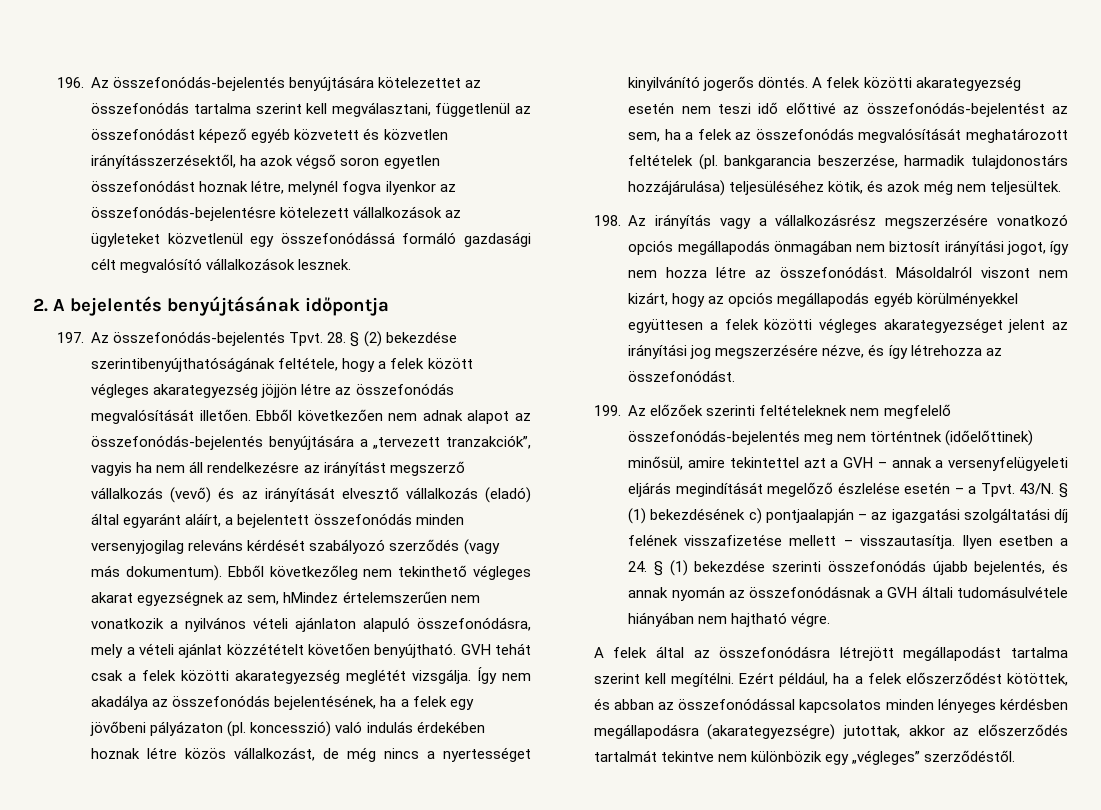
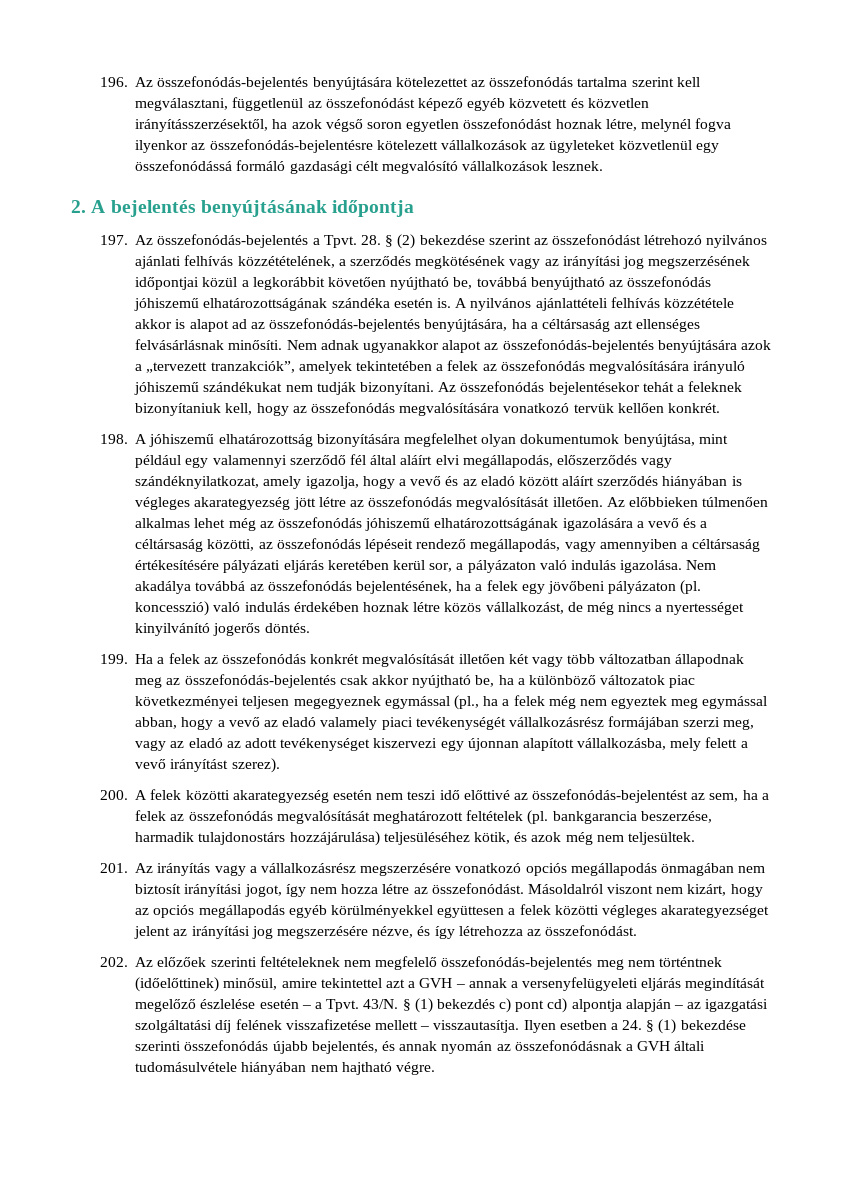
- 197. Az összefonódás-bejelentés Tpvt.
+ 197. Az összefonódás-bejelentés a Tpvt.
- 28. § (2) bekezdése szerintibenyújthatóságának feltétele, hogy a felek között végleges akarategyezség jöjjön létre az összefonódás megvalósítását illetően.
+ 28. § (2) bekezdése szerint az összefonódást létrehozó nyilvános ajánlati felhívás közzétételének, a szerződés megkötésének vagy az irányítási jog megszerzésének időpontjai közül a legkorábbit követően nyújtható be, továbbá benyújtható az összefonódás jóhiszemű elhatározottságának szándéka esetén is. A nyilvános ajánlattételi felhívás közzététele akkor is alapot ad az összefonódás-bejelentés benyújtására, ha a céltársaság azt ellenséges felvásárlásnak minősíti. Nem adnak ugyanakkor alapot az összefonódás-bejelentés benyújtására azok a „tervezett tranzakciók”, amelyek tekintetében a felek az összefonódás megvalósítására irányuló jóhiszemű szándékukat nem tudják bizonyítani. Az összefonódás bejelentésekor tehát a feleknek bizonyítaniuk kell, hogy az összefonódás megvalósítására vonatkozó tervük kellően konkrét.
+ 198. A jóhiszemű elhatározottság bizonyítására megfelelhet olyan dokumentumok benyújtása, mint például egy valamennyi szerződő fél által aláírt elvi megállapodás, előszerződés vagy szándéknyilatkozat, amely igazolja, hogy a vevő és az eladó között aláírt szerződés hiányában is végleges akarategyezség jött létre az összefonódás megvalósítását illetően.
- Ebből következően nem adnak alapot az összefonódás-bejelentés benyújtására a „tervezett tranzakciók”, vagyis ha nem áll rendelkezésre az irányítást megszerző vállalkozás (vevő) és az irányítását elvesztő vállalkozás (eladó) által egyaránt aláírt, a bejelentett összefonódás minden versenyjogilag releváns kérdését szabályozó szerződés (vagy más dokumentum). Ebből következőleg nem tekinthető végleges akarat egyezségnek az sem, hMindez értelemszerűen nem vonatkozik a nyilvános vételi ajánlaton alapuló összefonódásra, mely a vételi ajánlat közzétételt követően benyújtható. GVH tehát csak a felek közötti akarategyezség meglétét vizsgálja. Így nem akadálya az összefonódás bejelentésének, ha a felek egy jövőbeni pályázaton (pl. koncesszió) való indulás érdekében hoznak létre közös vállalkozást, de még nincs a nyertességet kinyilvánító jogerős döntés. A felek közötti akarategyezség esetén nem teszi idő előttivé az összefonódás-bejelentést az sem, ha a felek az összefonódás megvalósítását meghatározott feltételek (pl. bankgarancia beszerzése, harmadik tulajdonostárs hozzájárulása) teljesüléséhez kötik, és azok még nem teljesültek.
+ Az előbbieken túlmenően alkalmas lehet még az összefonódás jóhiszemű elhatározottságának igazolására a vevő és a céltársaság közötti, az összefonódás lépéseit rendező megállapodás, vagy amennyiben a céltársaság értékesítésére pályázati eljárás keretében kerül sor, a pályázaton való indulás igazolása. Nem akadálya továbbá az összefonódás bejelentésének, ha a felek egy jövőbeni pályázaton (pl. koncesszió) való indulás érdekében hoznak létre közös vállalkozást, de még nincs a nyertességet kinyilvánító jogerős döntés.
+ 199. Ha a felek az összefonódás konkrét megvalósítását illetően két vagy több változatban állapodnak meg az összefonódás-bejelentés csak akkor nyújtható be, ha a különböző változatok piac következményei teljesen megegyeznek egymással (pl., ha a felek még nem egyeztek meg egymással abban, hogy a vevő az eladó valamely piaci tevékenységét vállalkozásrész formájában szerzi meg, vagy az eladó az adott tevékenységet kiszervezi egy újonnan alapított vállalkozásba, mely felett a vevő irányítást szerez).
+ 200. A felek közötti akarategyezség esetén nem teszi idő előttivé az összefonódás-bejelentést az sem, ha a felek az összefonódás megvalósítását meghatározott feltételek (pl. bankgarancia beszerzése, harmadik tulajdonostárs hozzájárulása) teljesüléséhez kötik, és azok még nem teljesültek.
- 198. Az irányítás vagy a vállalkozásrész megszerzésére vonatkozó opciós megállapodás önmagában nem biztosít irányítási jogot, így nem hozza létre az összefonódást.
+ 201. Az irányítás vagy a vállalkozásrész megszerzésére vonatkozó opciós megállapodás önmagában nem biztosít irányítási jogot, így nem hozza létre az összefonódást.
- 199. Az előzőek szerinti feltételeknek nem megfelelő összefonódás-bejelentés meg nem történtnek (időelőttinek) minősül, amire tekintettel azt a GVH – annak a versenyfelügyeleti eljárás megindítását megelőző észlelése esetén – a Tpvt.
+ 202. Az előzőek szerinti feltételeknek nem megfelelő összefonódás-bejelentés meg nem történtnek (időelőttinek) minősül, amire tekintettel azt a GVH – annak a versenyfelügyeleti eljárás megindítását megelőző észlelése esetén – a Tpvt.
- § (1) bekezdésének c) pontjaalapján – az igazgatási szolgáltatási díj felének visszafizetése mellett – visszautasítja.
+ § (1) bekezdés c) pont cd) alpontja alapján – az igazgatási szolgáltatási díj felének visszafizetése mellett – visszautasítja.
- A felek által az összefonódásra létrejött megállapodást tartalma szerint kell megítélni. Ezért például, ha a felek előszerződést kötöttek, és abban az összefonódással kapcsolatos minden lényeges kérdésben megállapodásra (akarategyezségre) jutottak, akkor az előszerződés tartalmát tekintve nem különbözik egy „végleges” szerződéstől.

